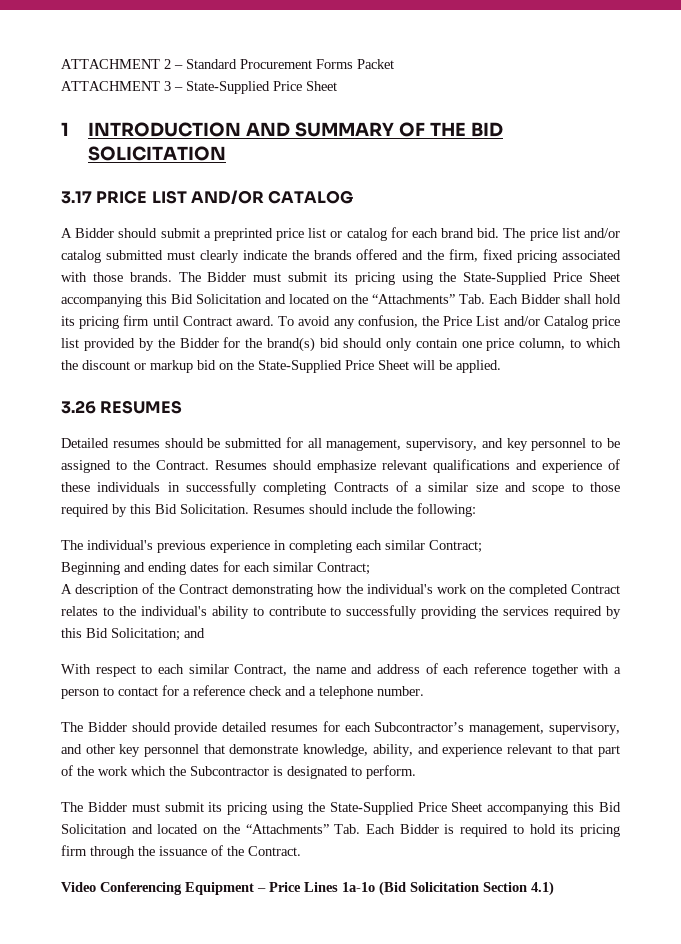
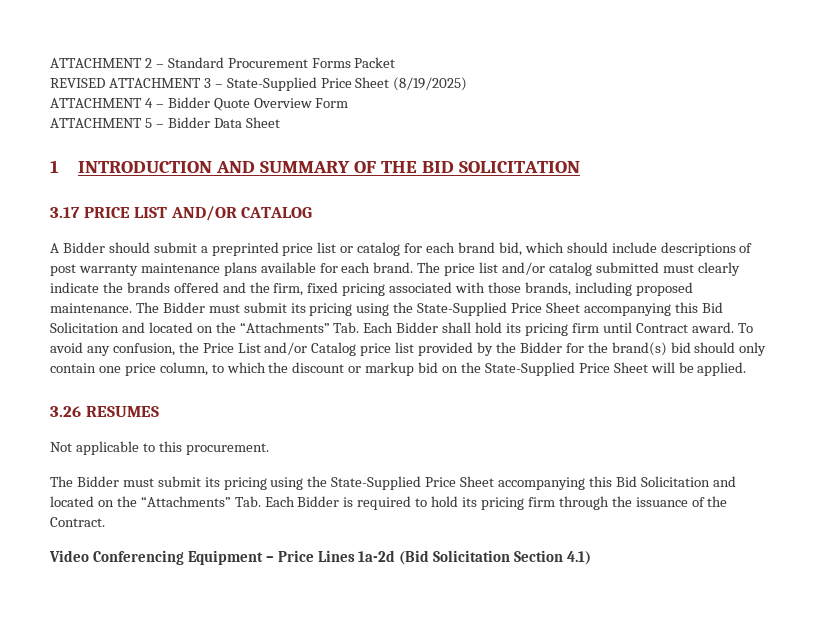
- ATTACHMENT 3 – State-Supplied Price Sheet
+ REVISED ATTACHMENT 3 – State-Supplied Price Sheet (8/19/2025)
+ ATTACHMENT 4 – Bidder Quote Overview Form
+ ATTACHMENT 5 – Bidder Data Sheet
- A Bidder should submit a preprinted price list or catalog for each brand bid.
+ A Bidder should submit a preprinted price list or catalog for each brand bid, which should include descriptions of post warranty maintenance plans available for each brand.
- The price list and/or catalog submitted must clearly indicate the brands offered and the firm, fixed pricing associated with those brands.
+ The price list and/or catalog submitted must clearly indicate the brands offered and the firm, fixed pricing associated with those brands, including proposed maintenance.
- Detailed resumes should be submitted for all management, supervisory, and key personnel to be assigned to the Contract. Resumes should emphasize relevant qualifications and experience of these individuals in successfully completing Contracts of a similar size and scope to those required by this Bid Solicitation. Resumes should include the following:
- The individual's previous experience in completing each similar Contract;
- Beginning and ending dates for each similar Contract;
- A description of the Contract demonstrating how the individual's work on the completed Contract relates to the individual's ability to contribute to successfully providing the services required by this Bid Solicitation; and
- With respect to each similar Contract, the name and address of each reference together with a person to contact for a reference check and a telephone number.
- The Bidder should provide detailed resumes for each Subcontractor’s management, supervisory, and other key personnel that demonstrate knowledge, ability, and experience relevant to that part of the work which the Subcontractor is designated to perform.
+ Not applicable to this procurement.
- Video Conferencing Equipment – Price Lines 1a-1o (Bid Solicitation Section 4.1)
+ Video Conferencing Equipment – Price Lines 1a-2d (Bid Solicitation Section 4.1)

